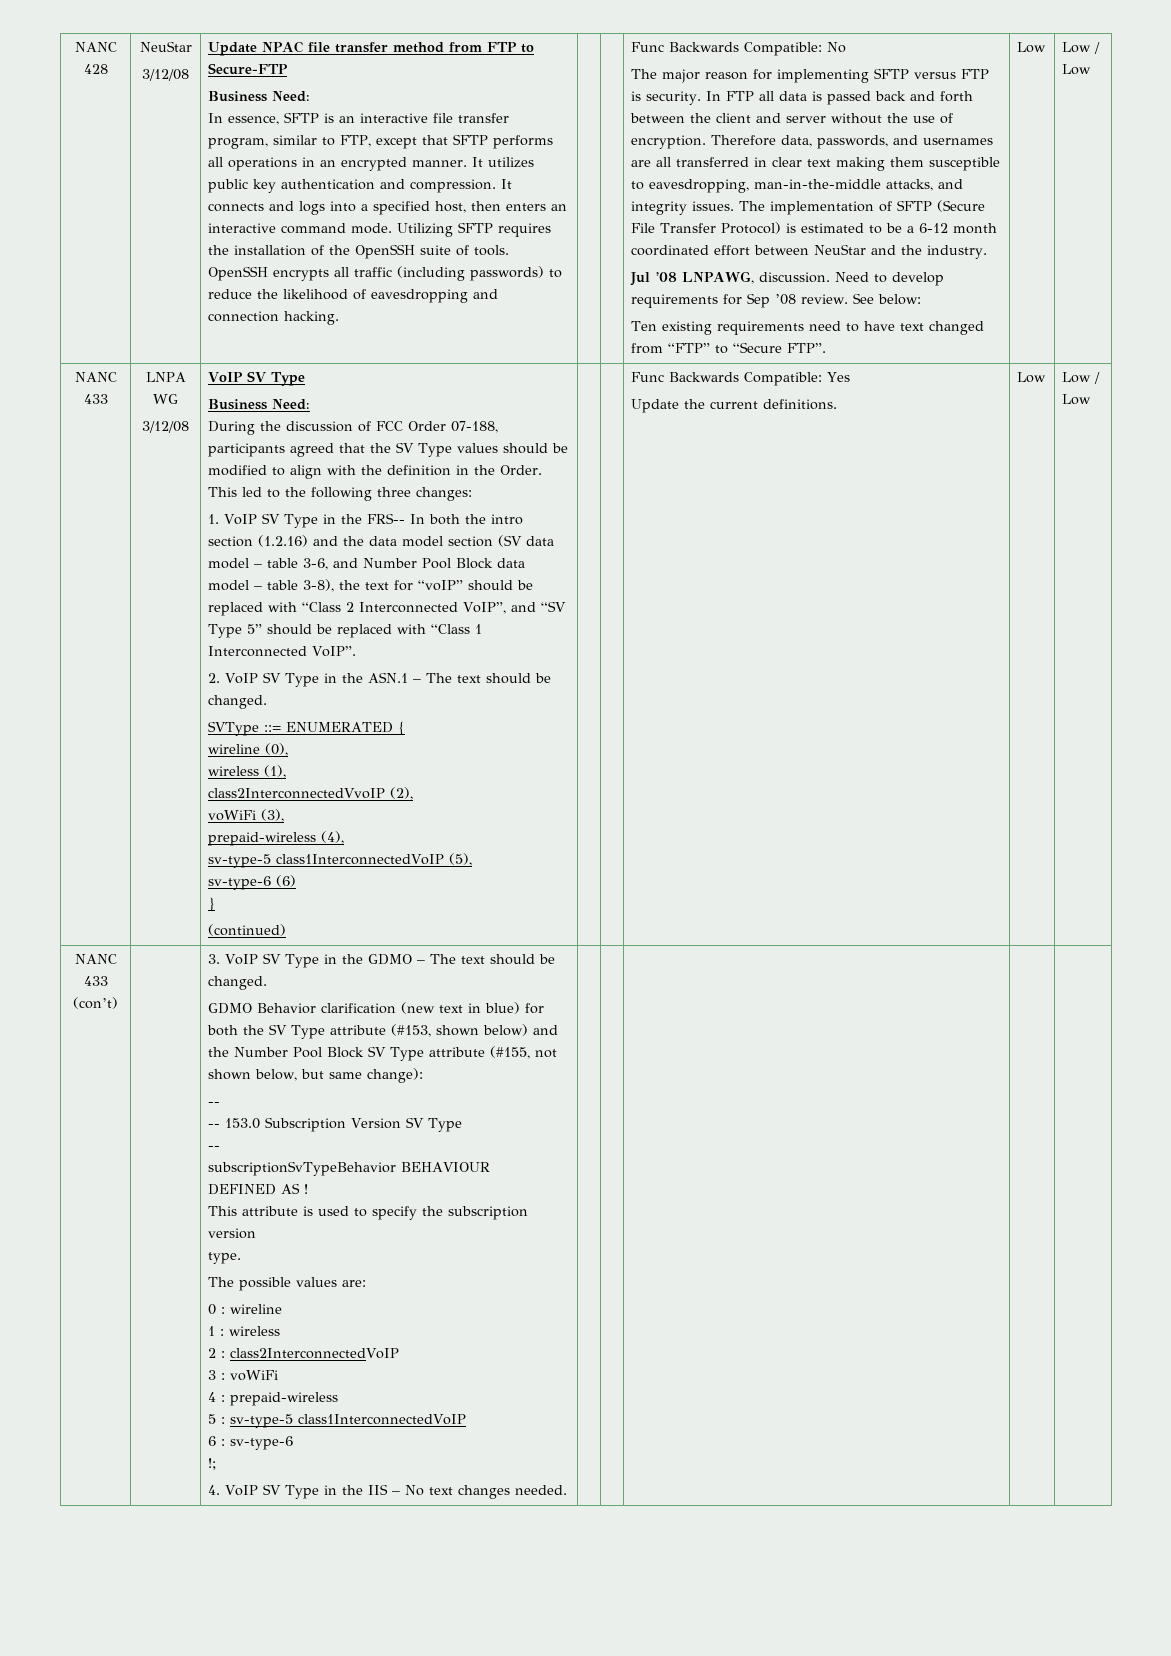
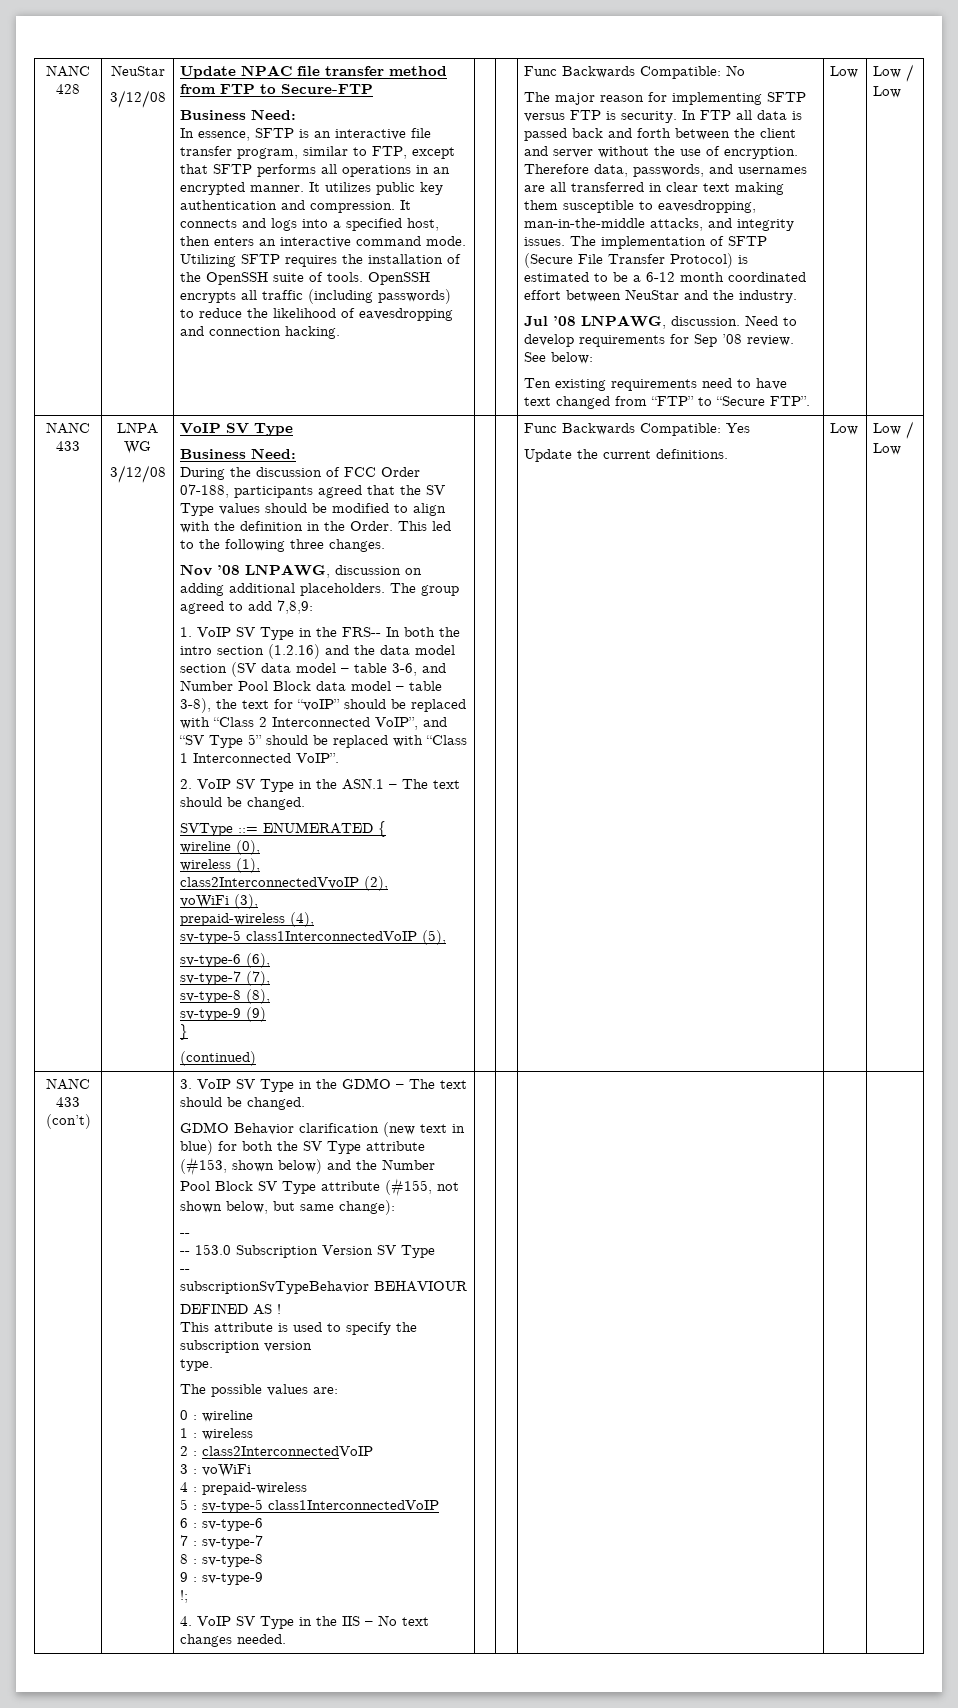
- This led to the following three changes:
+ This led to the following three changes.
+ Nov ’08 LNPAWG, discussion on adding additional placeholders. The group agreed to add 7,8,9:
- sv-type-6 (6)
+ sv-type-6 (6),
+ sv-type-7 (7),
+ sv-type-8 (8),
+ sv-type-9 (9)
+ 7 : sv-type-7
+ 8 : sv-type-8
+ 9 : sv-type-9

